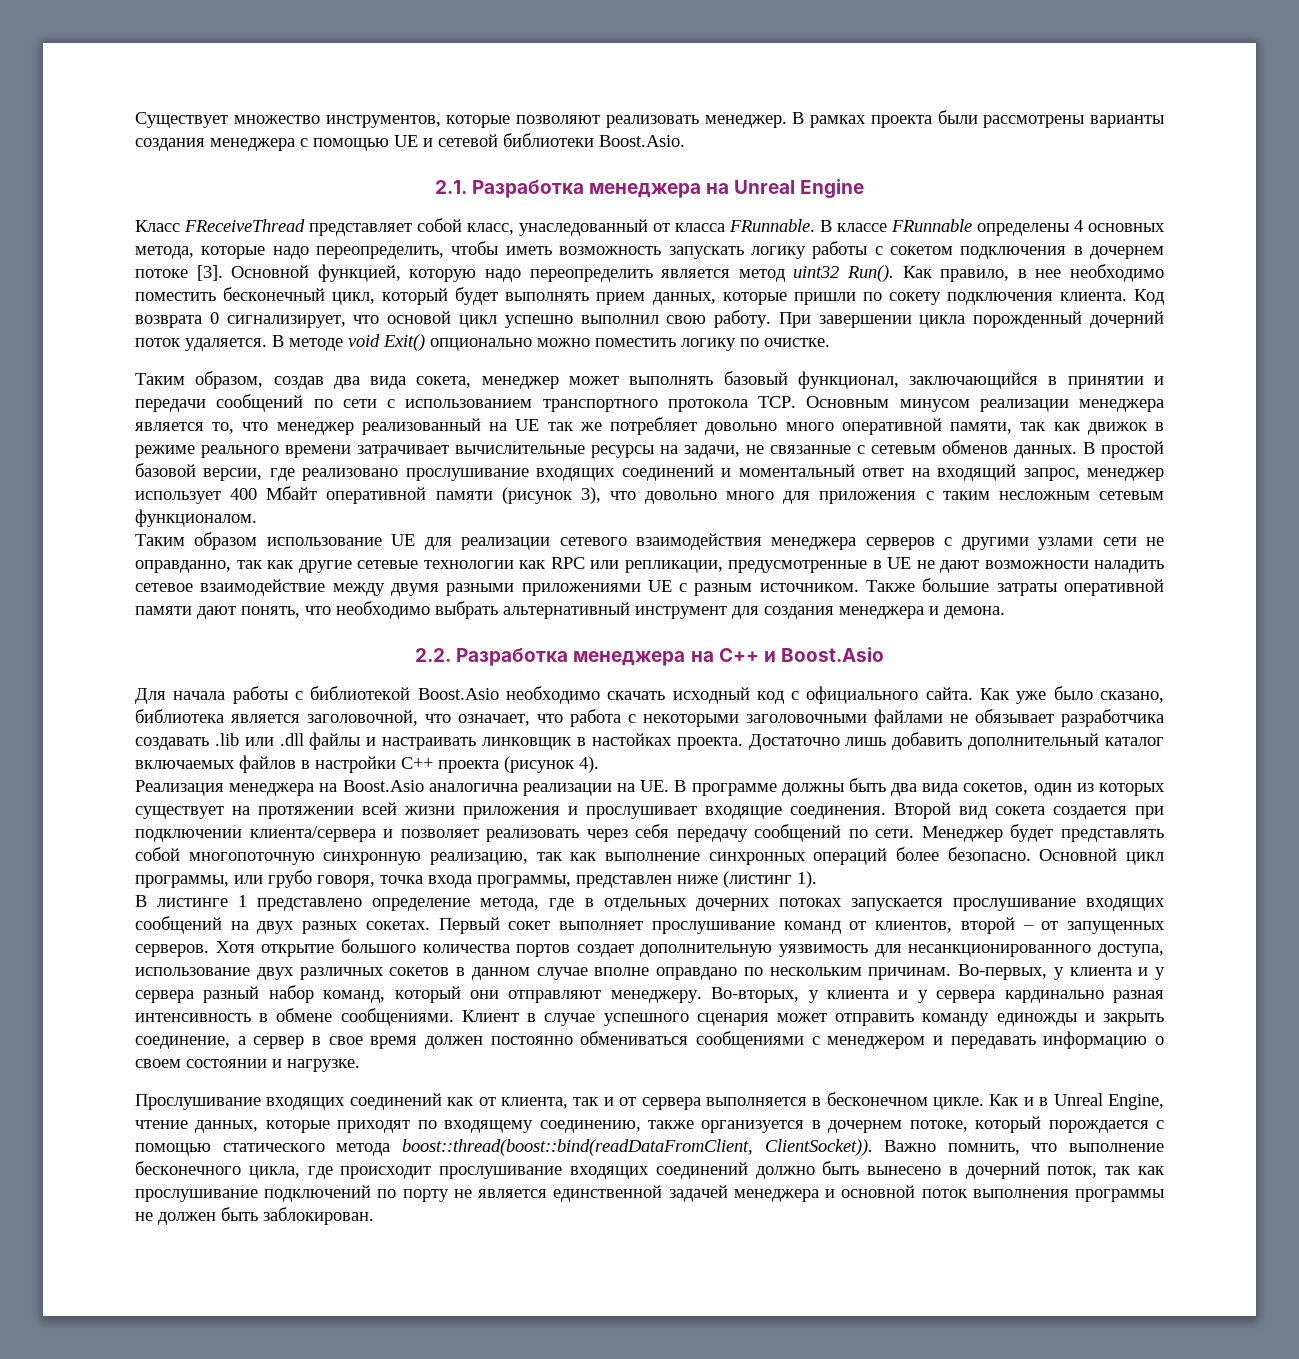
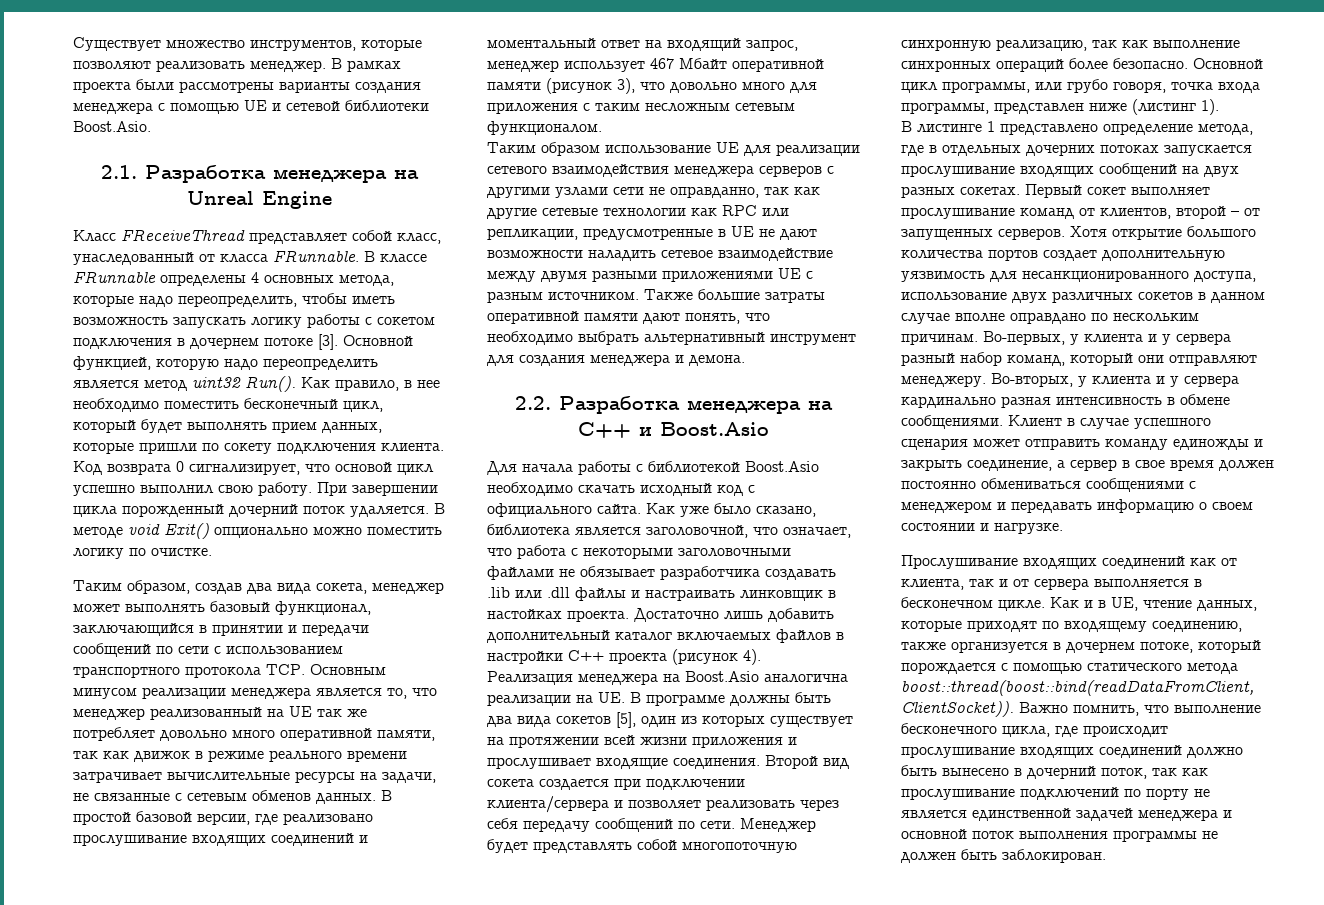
- В простой базовой версии, где реализовано прослушивание входящих соединений и моментальный ответ на входящий запрос, менеджер использует 400 Мбайт оперативной памяти (рисунок 3), что довольно много для приложения с таким несложным сетевым функционалом.
+ В простой базовой версии, где реализовано прослушивание входящих соединений и моментальный ответ на входящий запрос, менеджер использует 467 Мбайт оперативной памяти (рисунок 3), что довольно много для приложения с таким несложным сетевым функционалом.
- Реализация менеджера на Boost.Asio аналогична реализации на UE. В программе должны быть два вида сокетов, один из которых существует на протяжении всей жизни приложения и прослушивает входящие соединения.
+ Реализация менеджера на Boost.Asio аналогична реализации на UE. В программе должны быть два вида сокетов [5], один из которых существует на протяжении всей жизни приложения и прослушивает входящие соединения.
- Как и в Unreal Engine, чтение данных, которые приходят по входящему соединению, также организуется в дочернем потоке, который порождается с помощью статического метода boost::thread(boost::bind(readDataFromClient, ClientSocket)).
+ Как и в UE, чтение данных, которые приходят по входящему соединению, также организуется в дочернем потоке, который порождается с помощью статического метода boost::thread(boost::bind(readDataFromClient, ClientSocket)).

